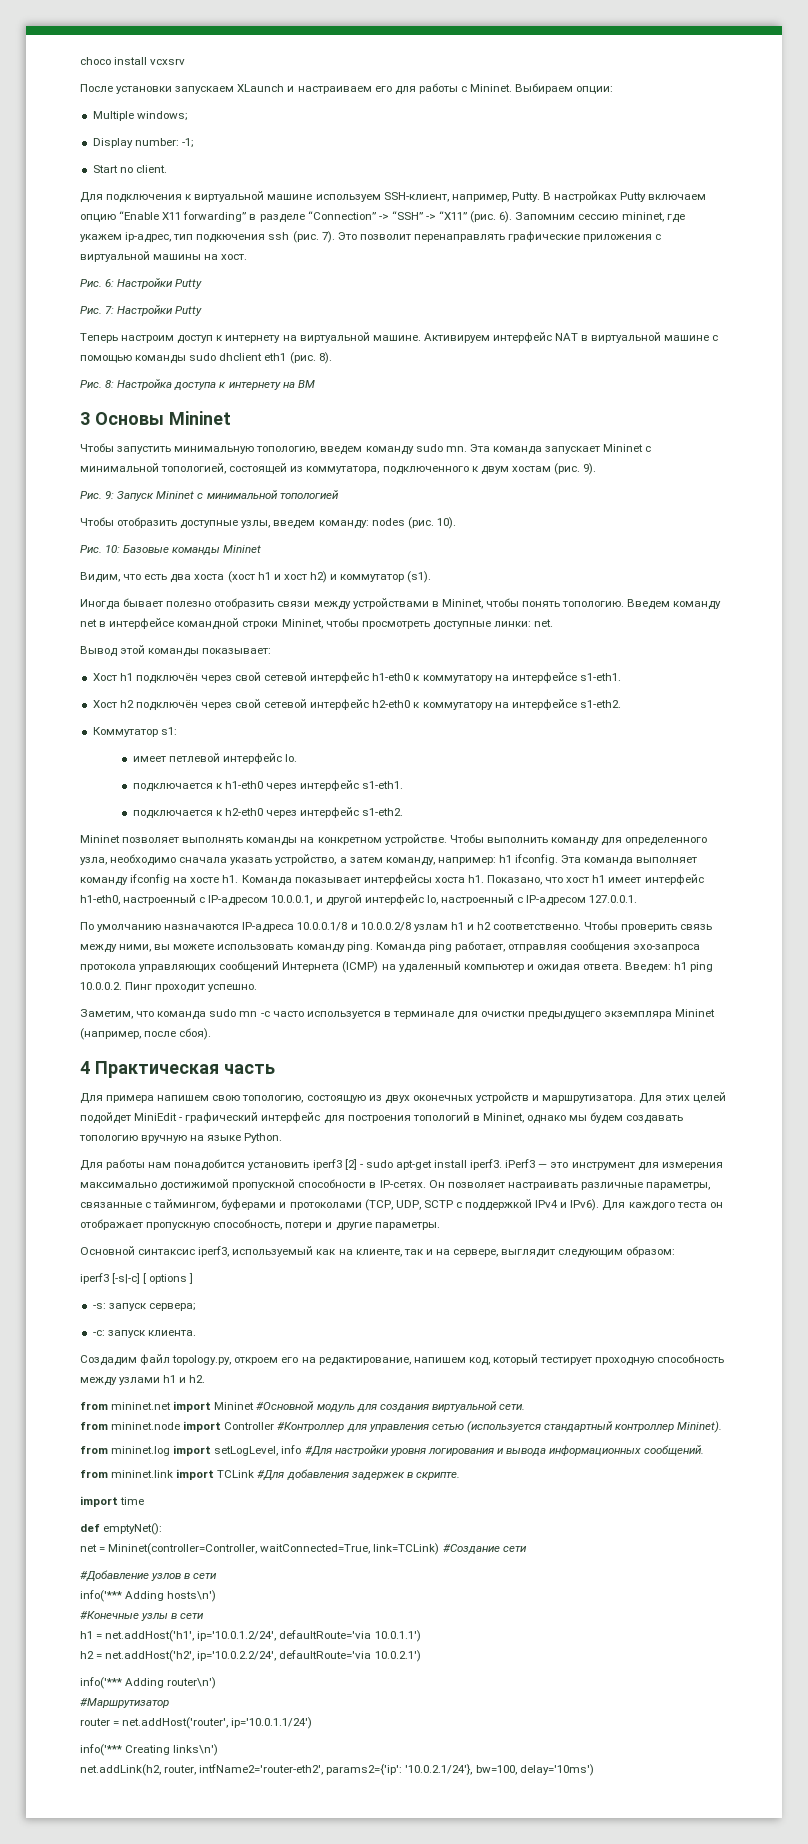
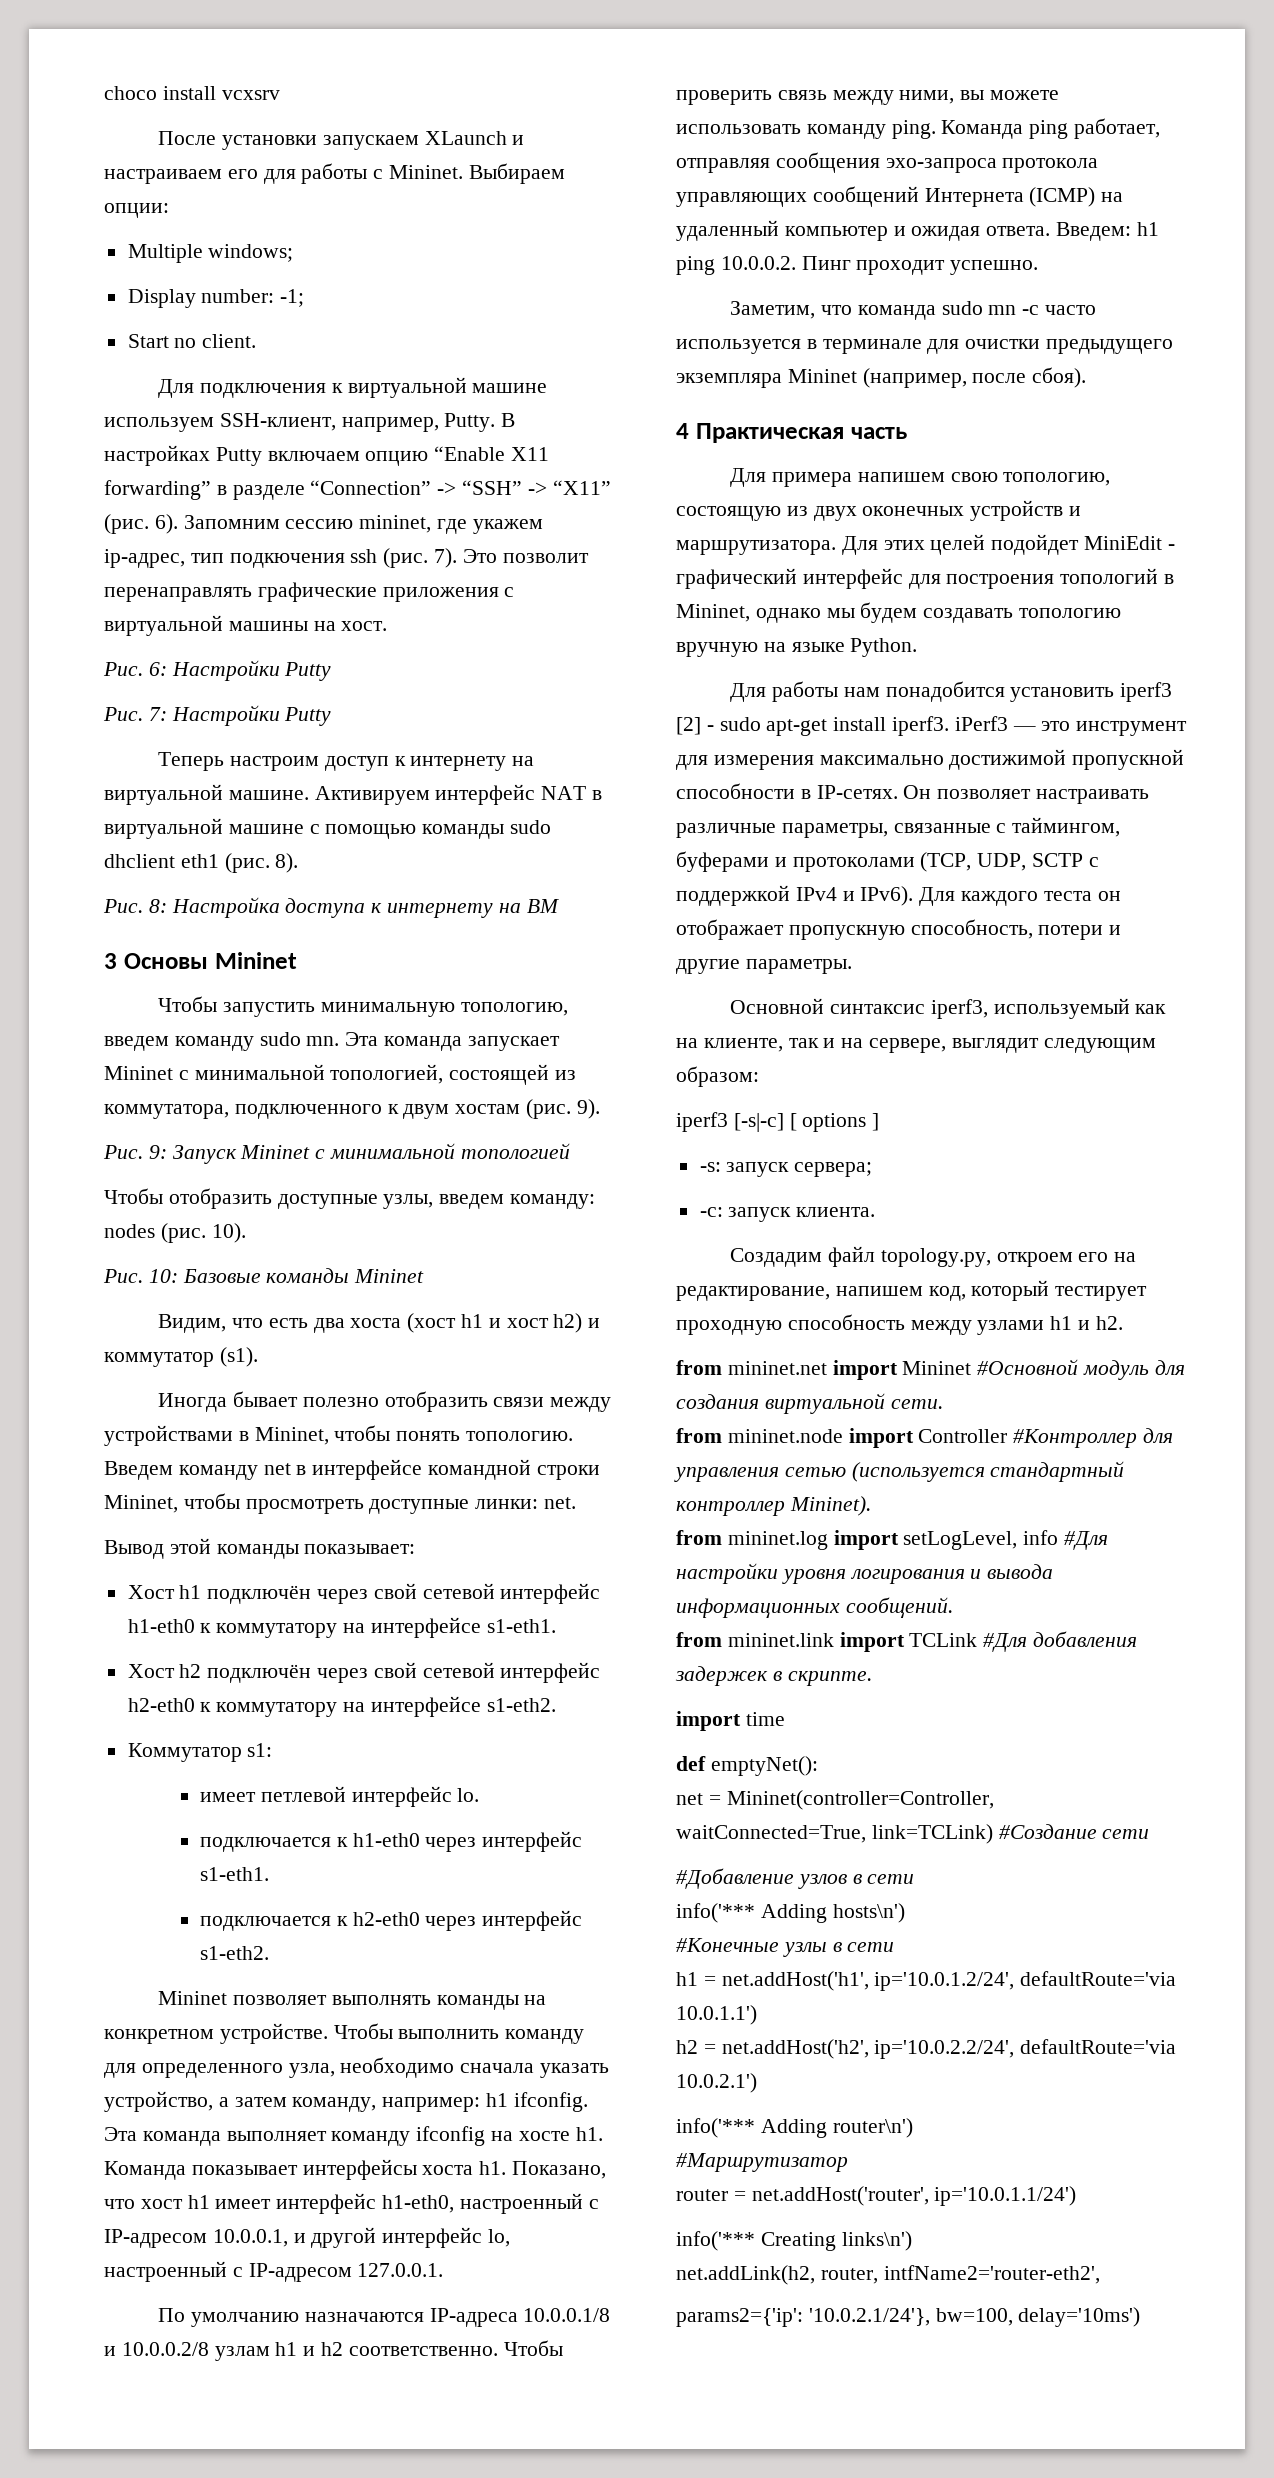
- net.addLink(h2, router, intfName2='router-eth2', params2={'ip': '10.0.2.1/24'}, bw=100, delay='10ms')
+ net.addLink(h2, router, intfName2='router-eth2',
+ params2={'ip': '10.0.2.1/24'}, bw=100, delay='10ms')

